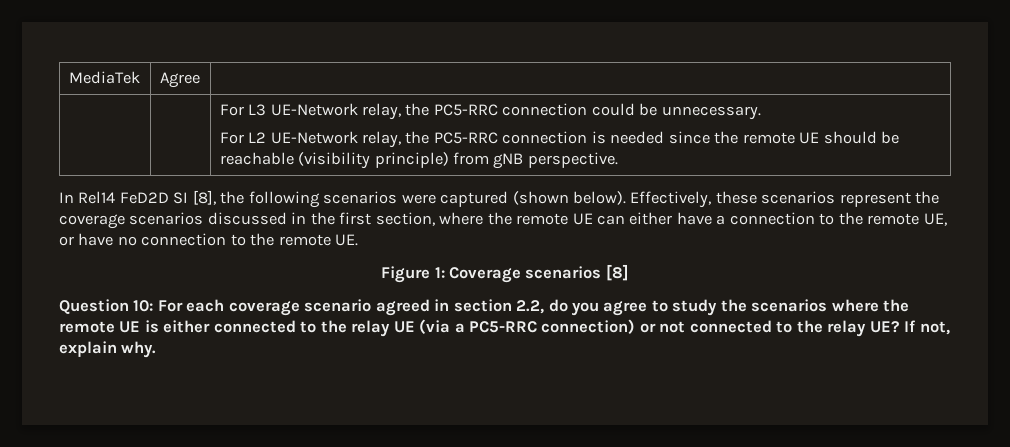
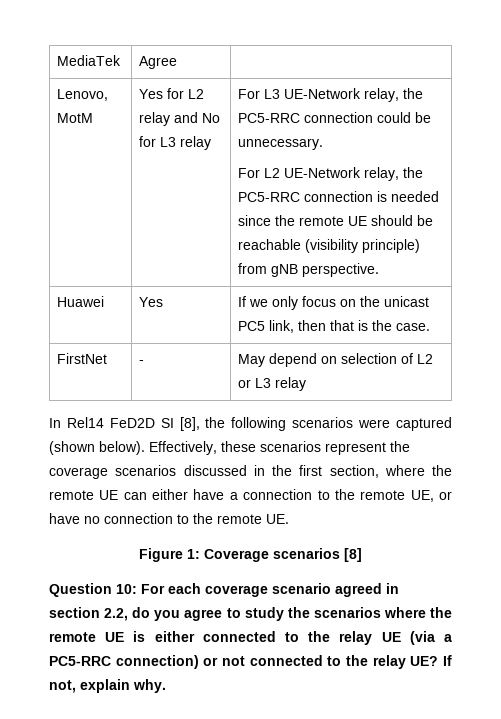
+ Lenovo, MotM | Yes for L2 relay and No for L3 relay
+ Huawei | Yes | If we only focus on the unicast PC5 link, then that is the case.
+ FirstNet | - | May depend on selection of L2 or L3 relay

